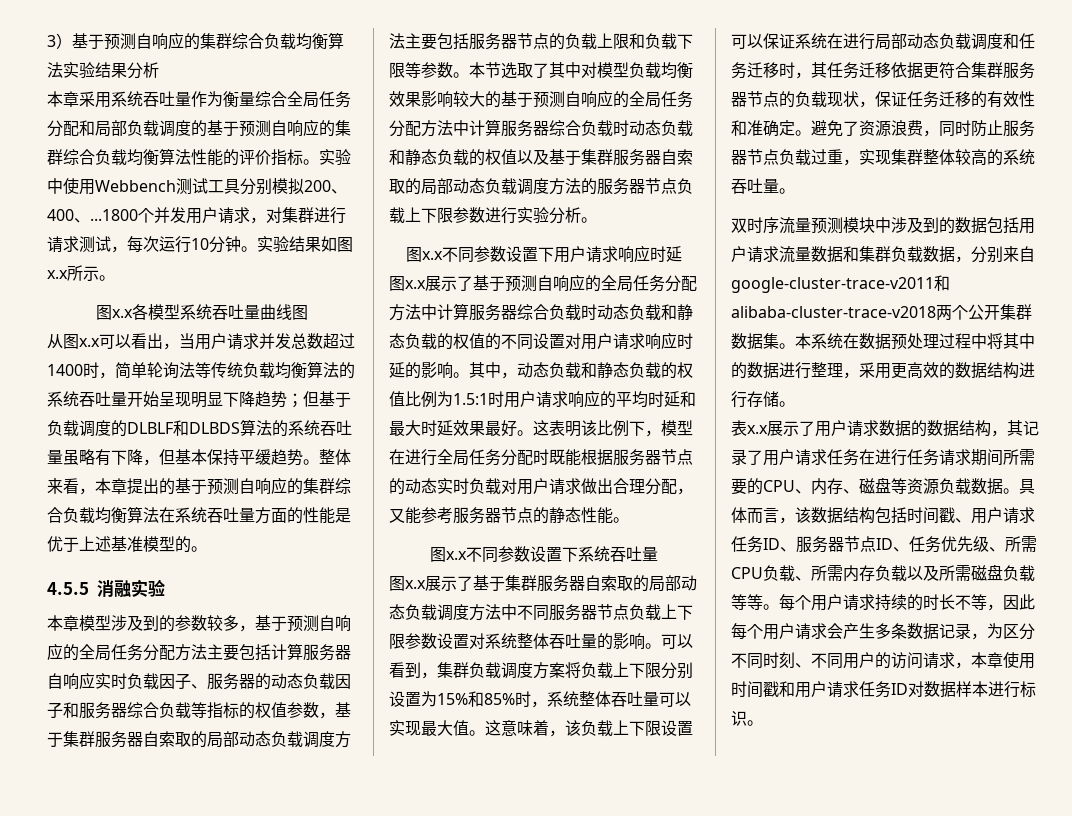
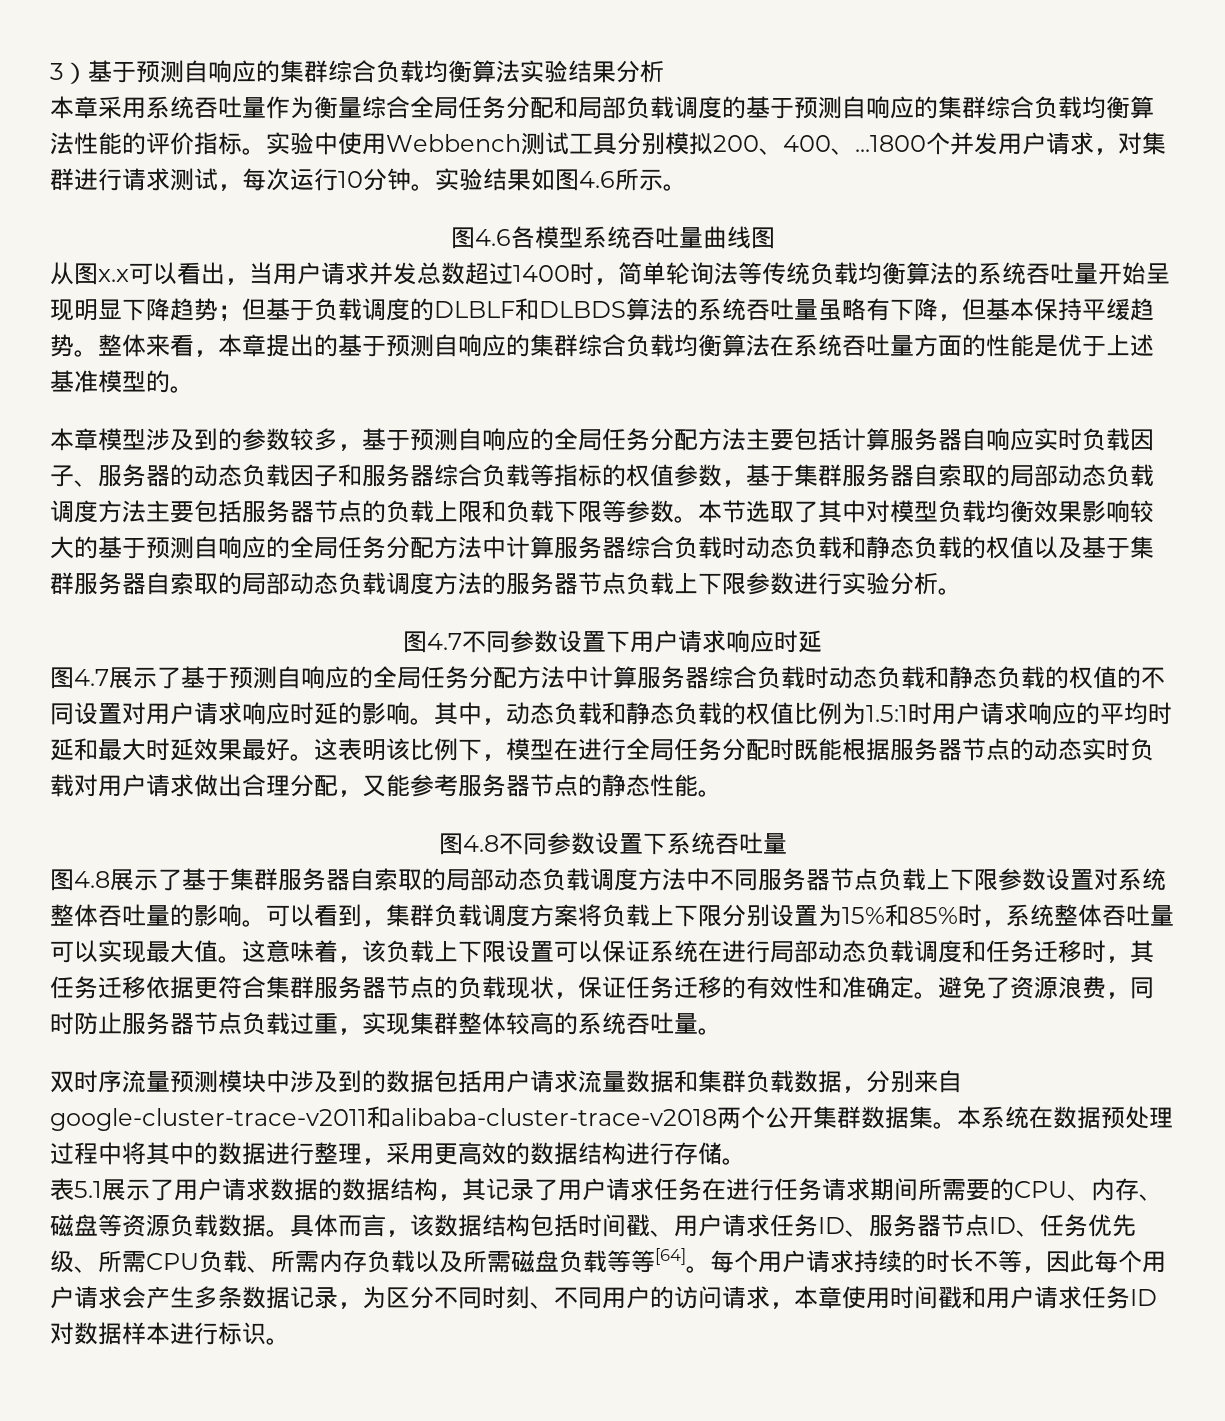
- 实验结果如图x.x所示。
+ 实验结果如图4.6所示。
- 图x.x各模型系统吞吐量曲线图
+ 图4.6各模型系统吞吐量曲线图
- 4.5.5消融实验
- 图x.x不同参数设置下用户请求响应时延
+ 图4.7不同参数设置下用户请求响应时延
- 图x.x展示了基于预测自响应的全局任务分配方法中计算服务器综合负载时动态负载和静态负载的权值的不同设置对用户请求响应时延的影响。
+ 图4.7展示了基于预测自响应的全局任务分配方法中计算服务器综合负载时动态负载和静态负载的权值的不同设置对用户请求响应时延的影响。
- 图x.x不同参数设置下系统吞吐量
+ 图4.8不同参数设置下系统吞吐量
- 图x.x展示了基于集群服务器自索取的局部动态负载调度方法中不同服务器节点负载上下限参数设置对系统整体吞吐量的影响。
+ 图4.8展示了基于集群服务器自索取的局部动态负载调度方法中不同服务器节点负载上下限参数设置对系统整体吞吐量的影响。
- 表x.x展示了用户请求数据的数据结构，其记录了用户请求任务在进行任务请求期间所需要的CPU、内存、磁盘等资源负载数据。
+ 表5.1展示了用户请求数据的数据结构，其记录了用户请求任务在进行任务请求期间所需要的CPU、内存、磁盘等资源负载数据。
- 具体而言，该数据结构包括时间戳、用户请求任务ID、服务器节点ID、任务优先级、所需CPU负载、所需内存负载以及所需磁盘负载等等。
+ 具体而言，该数据结构包括时间戳、用户请求任务ID、服务器节点ID、任务优先级、所需CPU负载、所需内存负载以及所需磁盘负载等等[64]。

